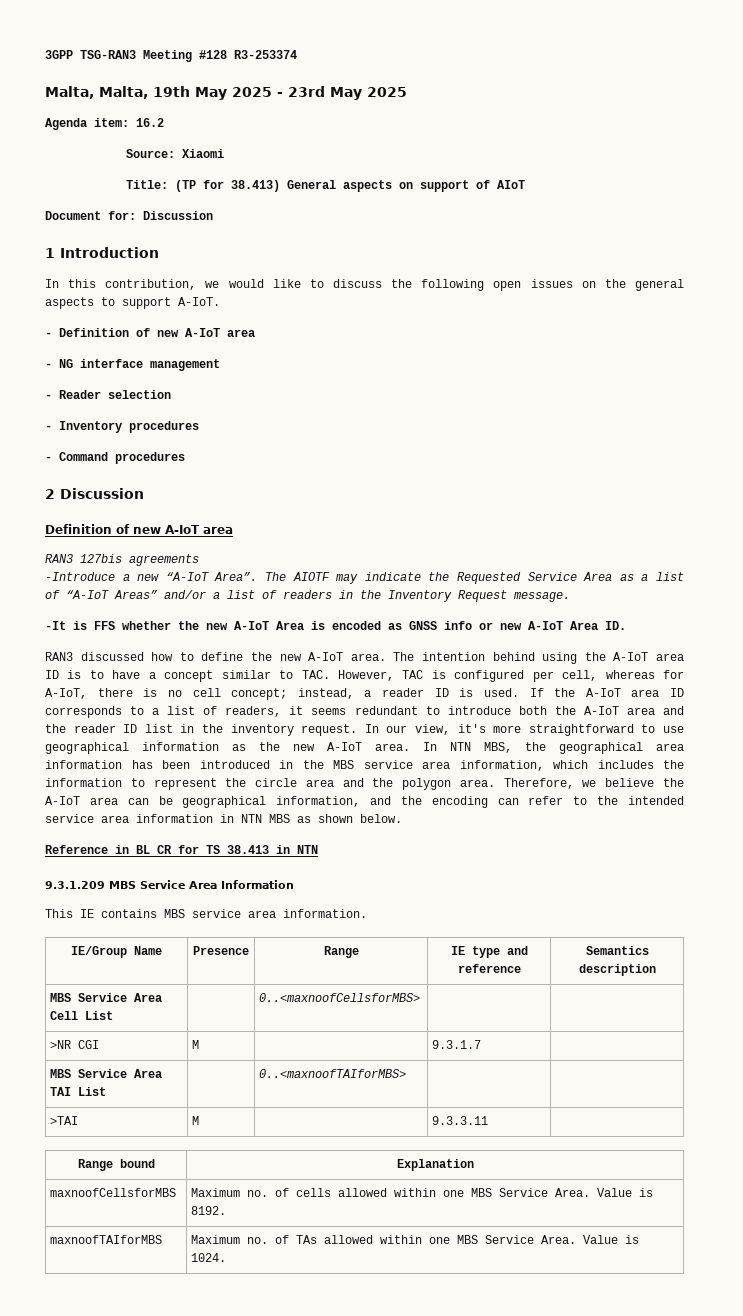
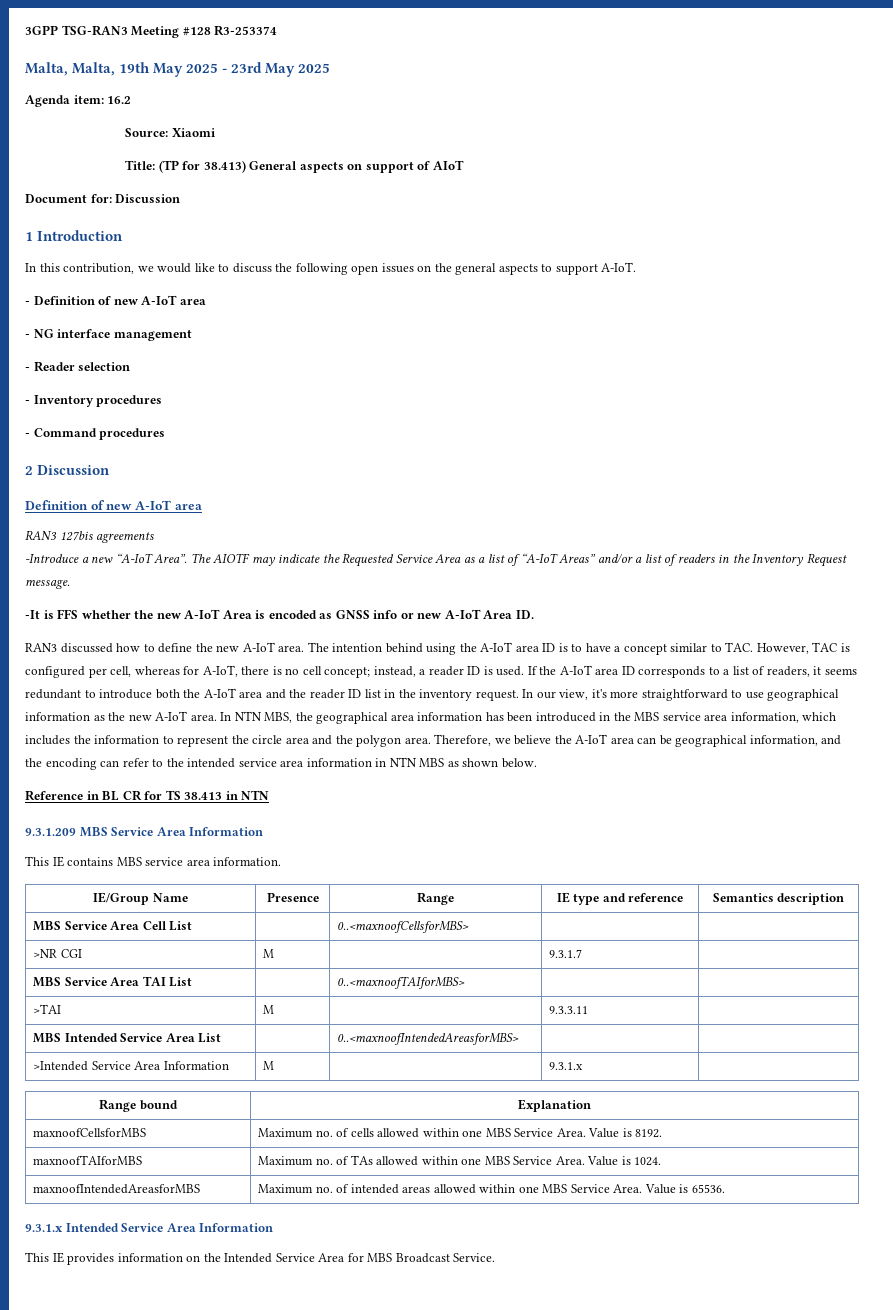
+ MBS Intended Service Area List | | 0..<maxnoofIntendedAreasforMBS> | |
+ >Intended Service Area Information | M | | 9.3.1.x |
+ maxnoofIntendedAreasforMBS | Maximum no. of intended areas allowed within one MBS Service Area. Value is 65536.
+ 9.3.1.x Intended Service Area Information
+ This IE provides information on the Intended Service Area for MBS Broadcast Service.

